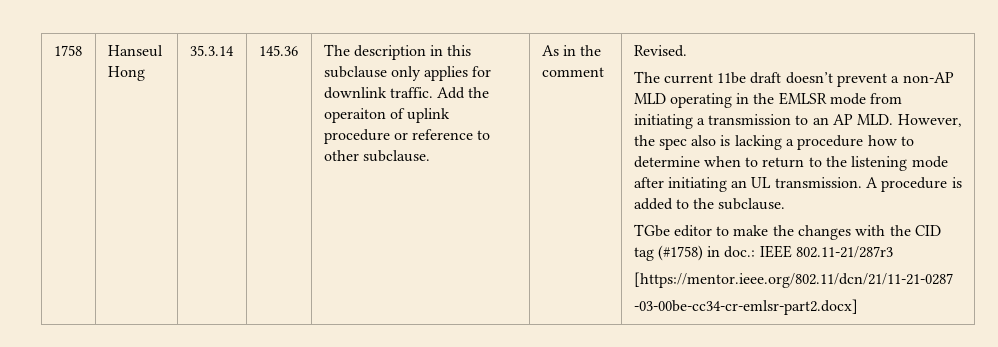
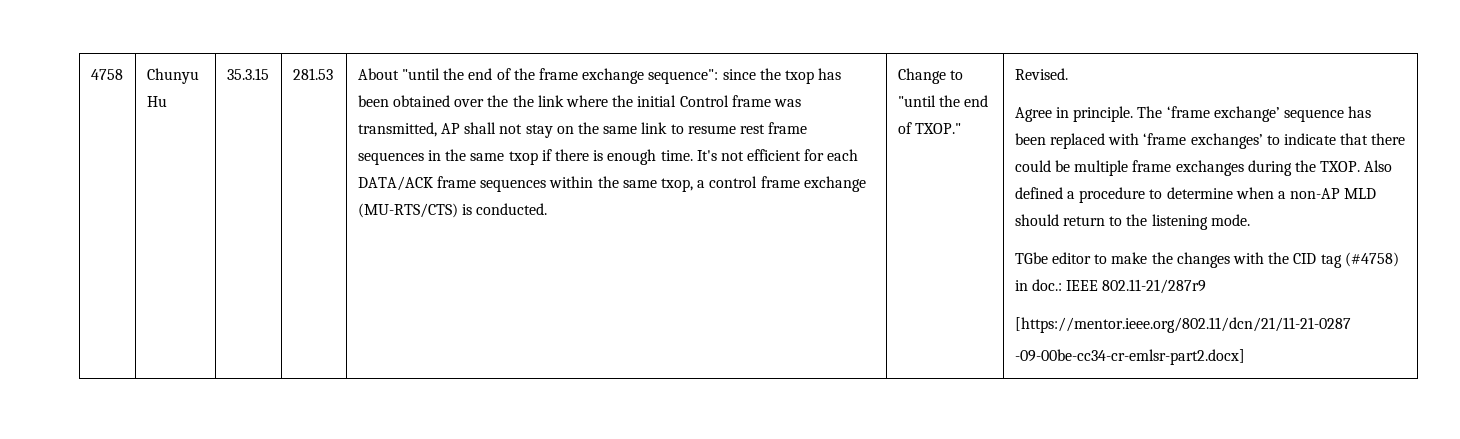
- 1758 | Hanseul Hong | 35.3.14 | 145.36 | The description in this subclause only applies for downlink traffic. Add the operaiton of uplink procedure or reference to other subclause. | As in the comment | Revised.
- The current 11be draft doesn’t prevent a non-AP MLD operating in the EMLSR mode from initiating a transmission to an AP MLD. However, the spec also is lacking a procedure how to determine when to return to the listening mode after initiating an UL transmission. A procedure is added to the subclause.
+ 4758 | Chunyu Hu | 35.3.15 | 281.53 | About "until the end of the frame exchange sequence": since the txop has been obtained over the the link where the initial Control frame was transmitted, AP shall not stay on the same link to resume rest frame sequences in the same txop if there is enough time. It's not efficient for each DATA/ACK frame sequences within the same txop, a control frame exchange (MU-RTS/CTS) is conducted. | Change to "until the end of TXOP." | Revised.
+ Agree in principle. The ‘frame exchange’ sequence has been replaced with ‘frame exchanges’ to indicate that there could be multiple frame exchanges during the TXOP. Also defined a procedure to determine when a non-AP MLD should return to the listening mode.
- TGbe editor to make the changes with the CID tag (#1758) in doc.: IEEE 802.11-21/287r3
+ TGbe editor to make the changes with the CID tag (#4758) in doc.: IEEE 802.11-21/287r9
- -03-00be-cc34-cr-emlsr-part2.docx]
+ -09-00be-cc34-cr-emlsr-part2.docx]

